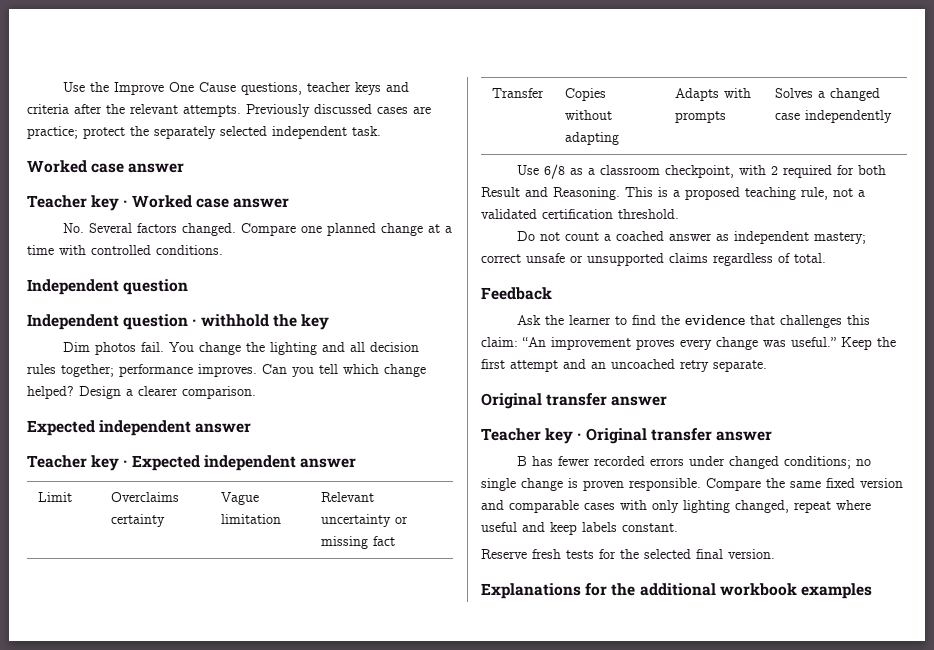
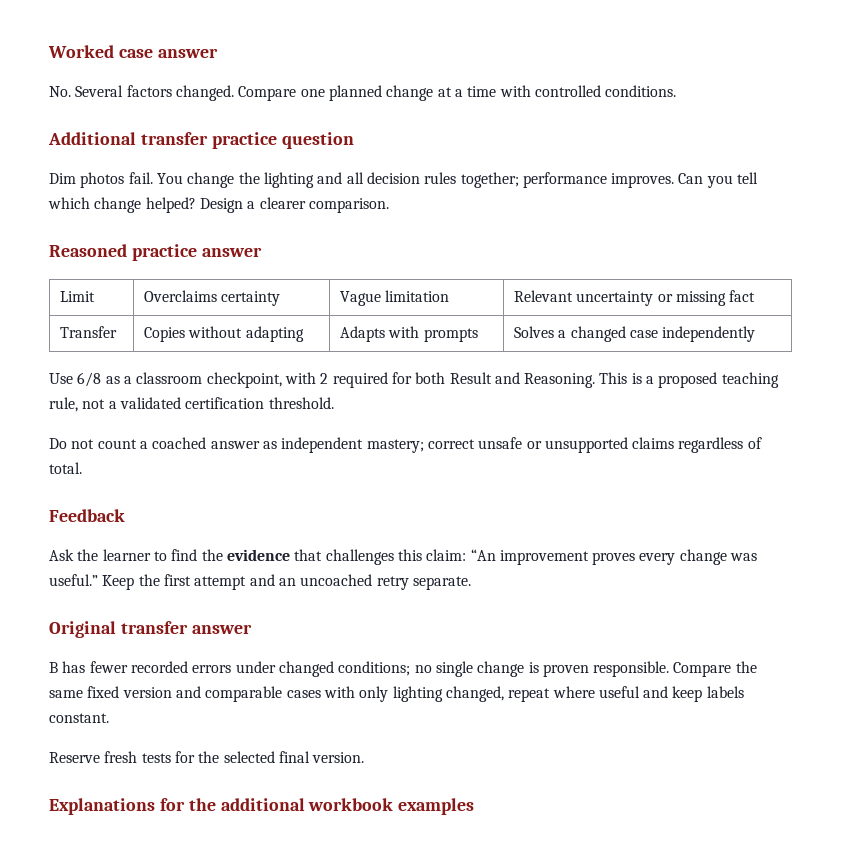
- Use the Improve One Cause questions, teacher keys and criteria after the relevant attempts. Previously discussed cases are practice; protect the separately selected independent task.
  Worked case answer
- Teacher key · Worked case answer
  Compare one planned change at a time with controlled conditions.
- Independent question
- Independent question · withhold the key
+ Additional transfer practice question
  Design a clearer comparison.
- Expected independent answer
- Teacher key · Expected independent answer
+ Reasoned practice answer
- Teacher key · Original transfer answer

